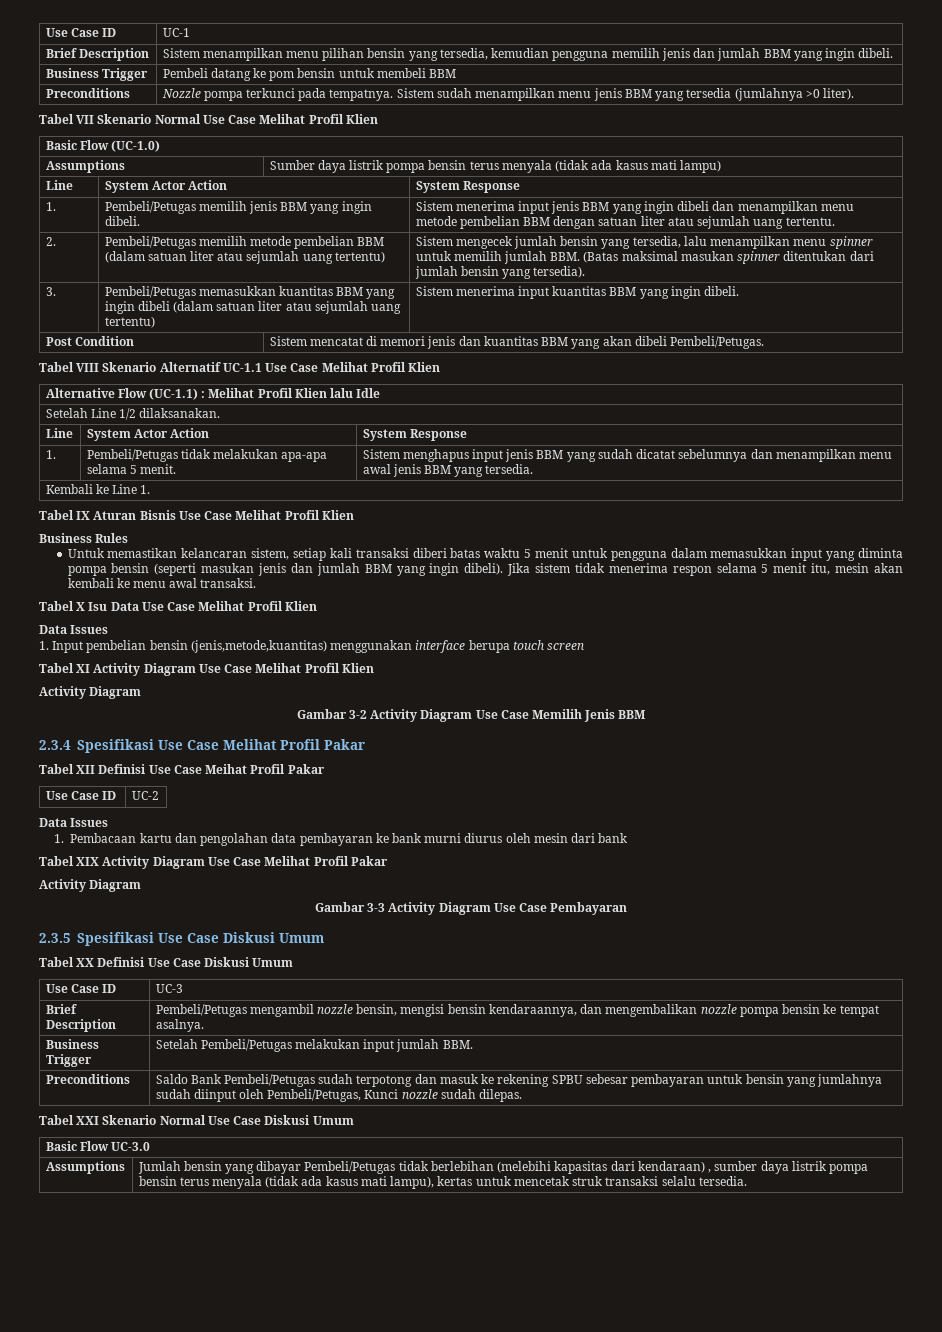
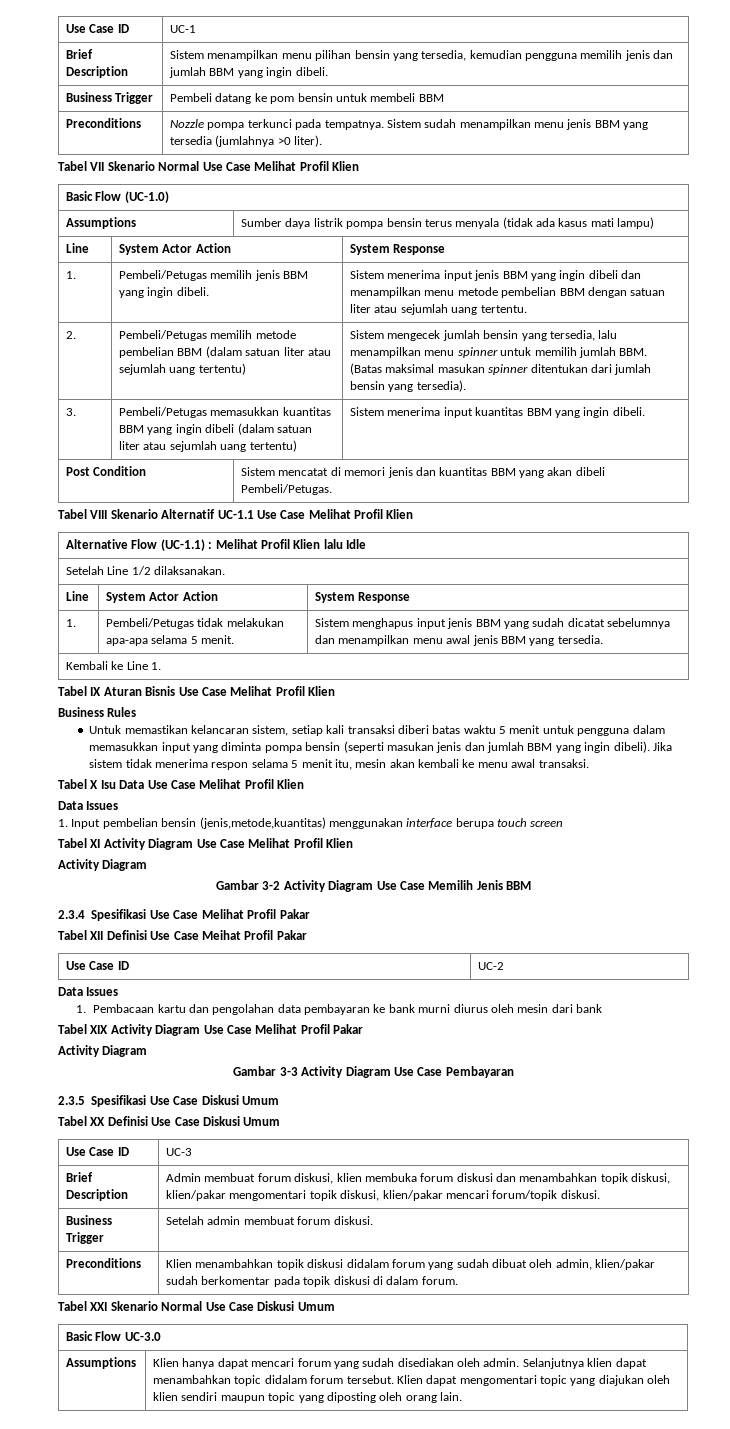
- Brief Description | Pembeli/Petugas mengambil nozzle bensin, mengisi bensin kendaraannya, dan mengembalikan nozzle pompa bensin ke tempat asalnya.
- Business Trigger | Setelah Pembeli/Petugas melakukan input jumlah BBM.
- Preconditions | Saldo Bank Pembeli/Petugas sudah terpotong dan masuk ke rekening SPBU sebesar pembayaran untuk bensin yang jumlahnya sudah diinput oleh Pembeli/Petugas, Kunci nozzle sudah dilepas.
+ Brief Description | Admin membuat forum diskusi, klien membuka forum diskusi dan menambahkan topik diskusi, klien/pakar mengomentari topik diskusi, klien/pakar mencari forum/topik diskusi.
+ Business Trigger | Setelah admin membuat forum diskusi.
+ Preconditions | Klien menambahkan topik diskusi didalam forum yang sudah dibuat oleh admin, klien/pakar sudah berkomentar pada topik diskusi di dalam forum.
- Assumptions | Jumlah bensin yang dibayar Pembeli/Petugas tidak berlebihan (melebihi kapasitas dari kendaraan) , sumber daya listrik pompa bensin terus menyala (tidak ada kasus mati lampu), kertas untuk mencetak struk transaksi selalu tersedia.
+ Assumptions | Klien hanya dapat mencari forum yang sudah disediakan oleh admin. Selanjutnya klien dapat menambahkan topic didalam forum tersebut. Klien dapat mengomentari topic yang diajukan oleh klien sendiri maupun topic yang diposting oleh orang lain.

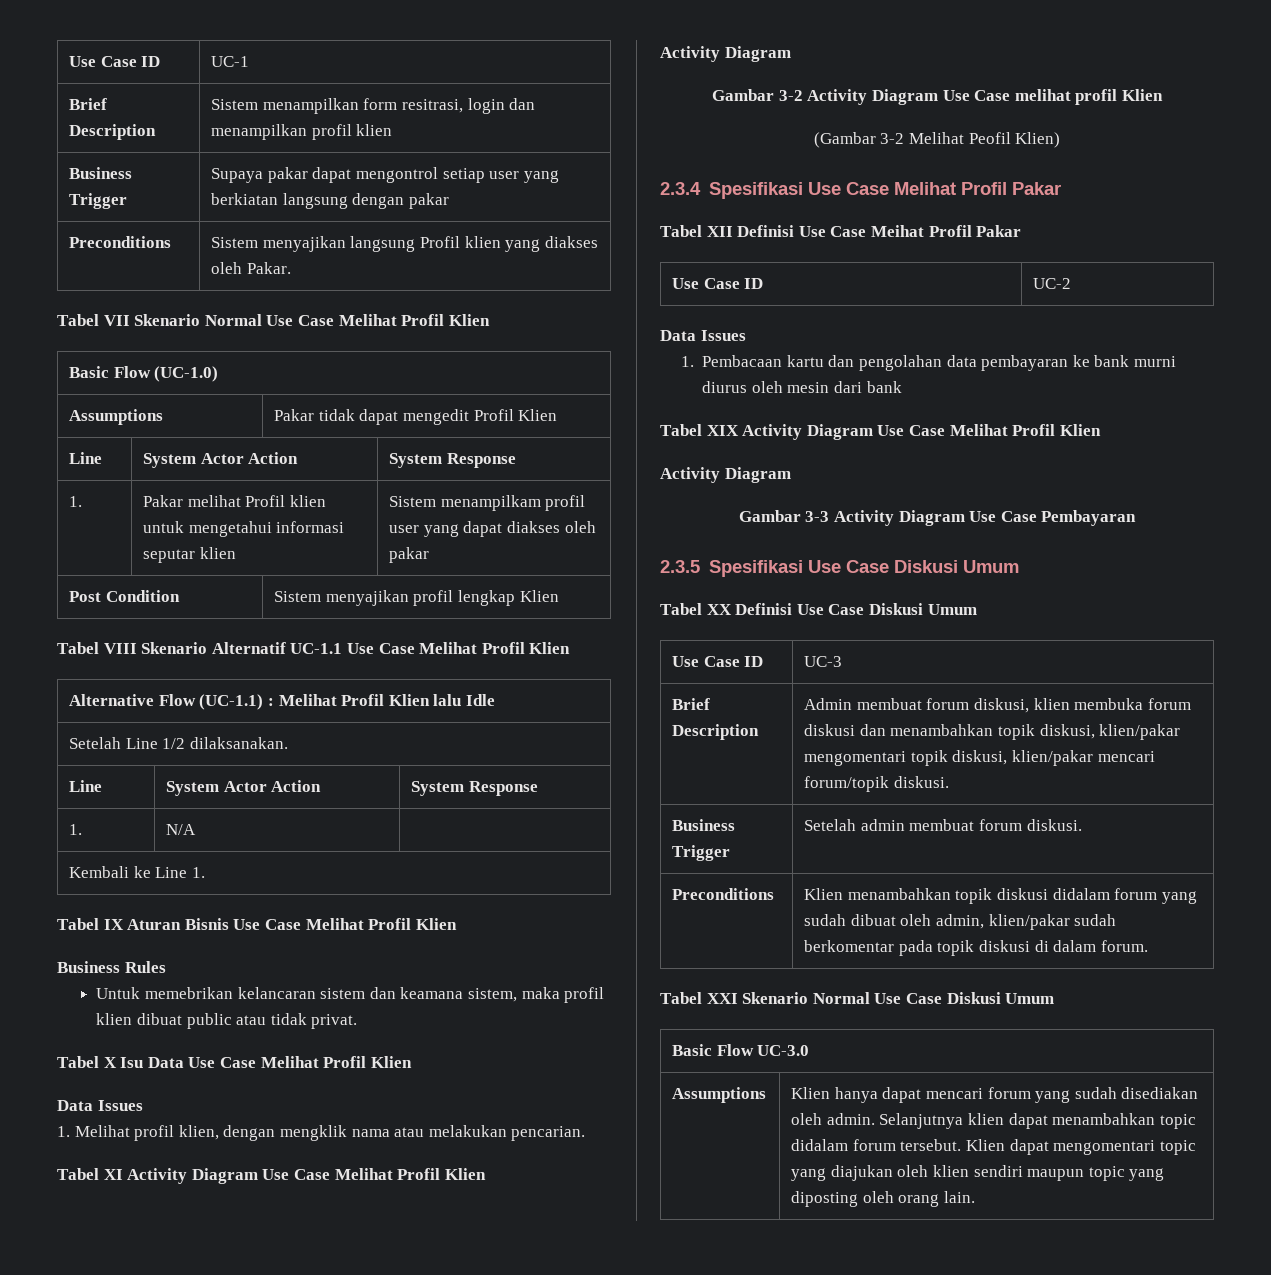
- Brief Description | Sistem menampilkan menu pilihan bensin yang tersedia, kemudian pengguna memilih jenis dan jumlah BBM yang ingin dibeli.
- Business Trigger | Pembeli datang ke pom bensin untuk membeli BBM
- Preconditions | Nozzle pompa terkunci pada tempatnya. Sistem sudah menampilkan menu jenis BBM yang tersedia (jumlahnya >0 liter).
+ Brief Description | Sistem menampilkan form resitrasi, login dan menampilkan profil klien
+ Business Trigger | Supaya pakar dapat mengontrol setiap user yang berkiatan langsung dengan pakar
+ Preconditions | Sistem menyajikan langsung Profil klien yang diakses oleh Pakar.
- Assumptions | Sumber daya listrik pompa bensin terus menyala (tidak ada kasus mati lampu)
+ Assumptions | Pakar tidak dapat mengedit Profil Klien
  Line | System Actor Action | System Response
- 1. | Pembeli/Petugas memilih jenis BBM yang ingin dibeli. | Sistem menerima input jenis BBM yang ingin dibeli dan menampilkan menu metode pembelian BBM dengan satuan liter atau sejumlah uang tertentu.
- 2. | Pembeli/Petugas memilih metode pembelian BBM (dalam satuan liter atau sejumlah uang tertentu) | Sistem mengecek jumlah bensin yang tersedia, lalu menampilkan menu spinner untuk memilih jumlah BBM. (Batas maksimal masukan spinner ditentukan dari jumlah bensin yang tersedia).
- 3. | Pembeli/Petugas memasukkan kuantitas BBM yang ingin dibeli (dalam satuan liter atau sejumlah uang tertentu) | Sistem menerima input kuantitas BBM yang ingin dibeli.
- Post Condition | Sistem mencatat di memori jenis dan kuantitas BBM yang akan dibeli Pembeli/Petugas.
+ 1. | Pakar melihat Profil klien untuk mengetahui informasi seputar klien | Sistem menampilkam profil user yang dapat diakses oleh pakar
+ Post Condition | Sistem menyajikan profil lengkap Klien
- 1. | Pembeli/Petugas tidak melakukan apa-apa selama 5 menit. | Sistem menghapus input jenis BBM yang sudah dicatat sebelumnya dan menampilkan menu awal jenis BBM yang tersedia.
+ 1. | N/A |
- Untuk memastikan kelancaran sistem, setiap kali transaksi diberi batas waktu 5 menit untuk pengguna dalam memasukkan input yang diminta pompa bensin (seperti masukan jenis dan jumlah BBM yang ingin dibeli). Jika sistem tidak menerima respon selama 5 menit itu, mesin akan kembali ke menu awal transaksi.
+ Untuk memebrikan kelancaran sistem dan keamana sistem, maka profil klien dibuat public atau tidak privat.
- 1. Input pembelian bensin (jenis,metode,kuantitas) menggunakan interface berupa touch screen
+ 1. Melihat profil klien, dengan mengklik nama atau melakukan pencarian.
- Gambar 3-2 Activity Diagram Use Case Memilih Jenis BBM
+ Gambar 3-2 Activity Diagram Use Case melihat profil Klien
+ (Gambar 3-2 Melihat Peofil Klien)
- Tabel XIX Activity Diagram Use Case Melihat Profil Pakar
+ Tabel XIX Activity Diagram Use Case Melihat Profil Klien

